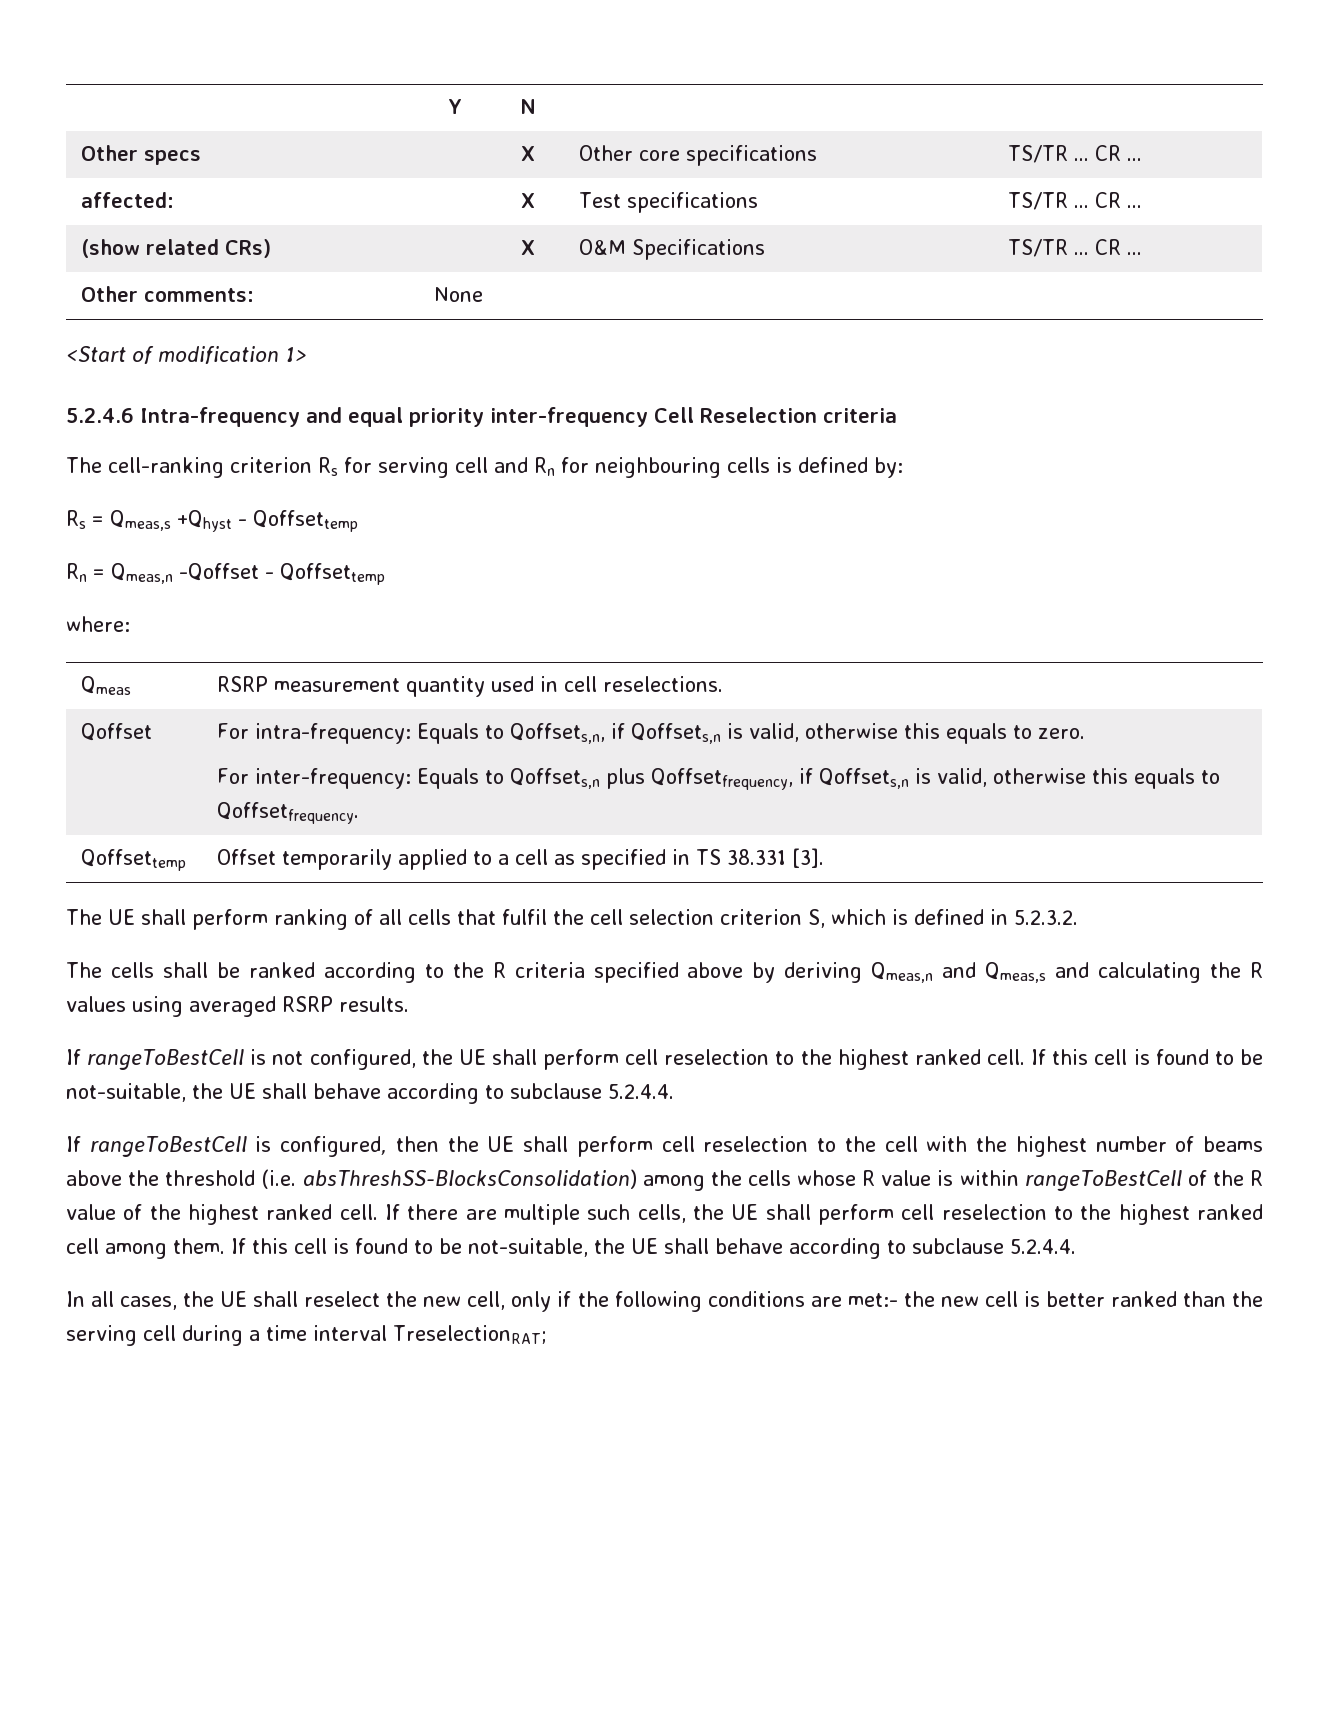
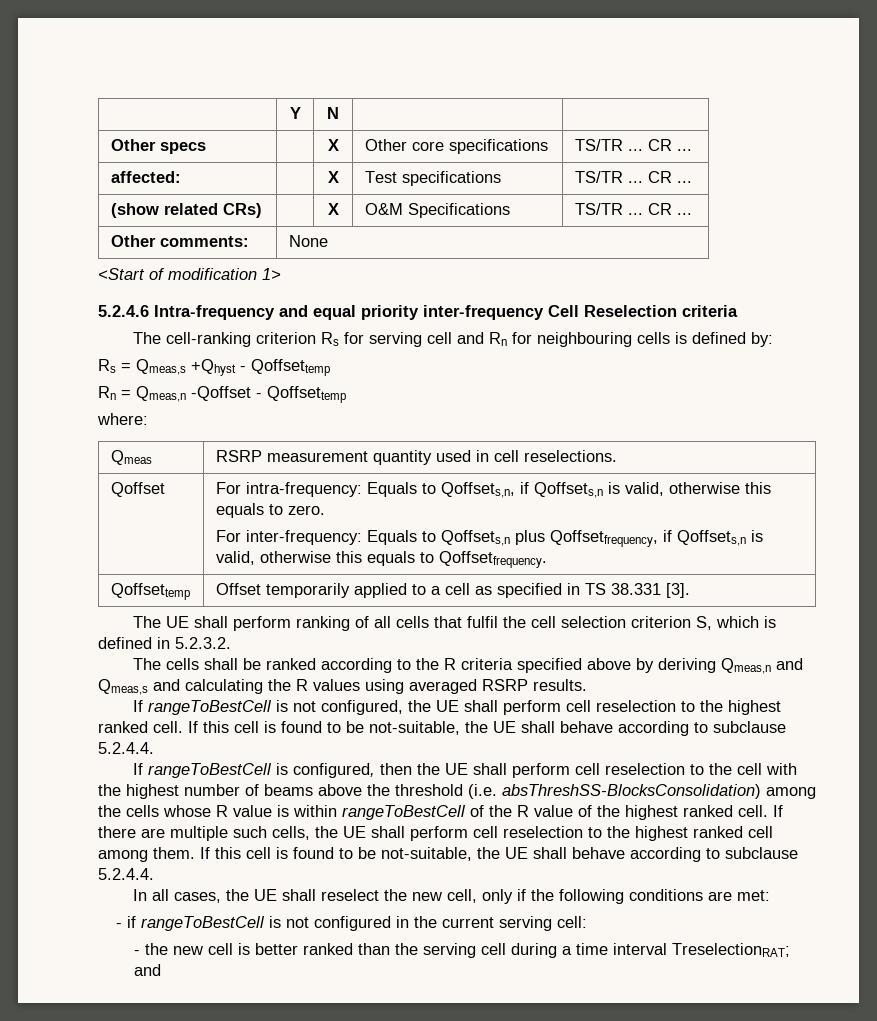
- In all cases, the UE shall reselect the new cell, only if the following conditions are met:- the new cell is better ranked than the serving cell during a time interval TreselectionRAT;
+ In all cases, the UE shall reselect the new cell, only if the following conditions are met:
+ - if rangeToBestCell is not configured in the current serving cell:
+ - the new cell is better ranked than the serving cell during a time interval TreselectionRAT; and

